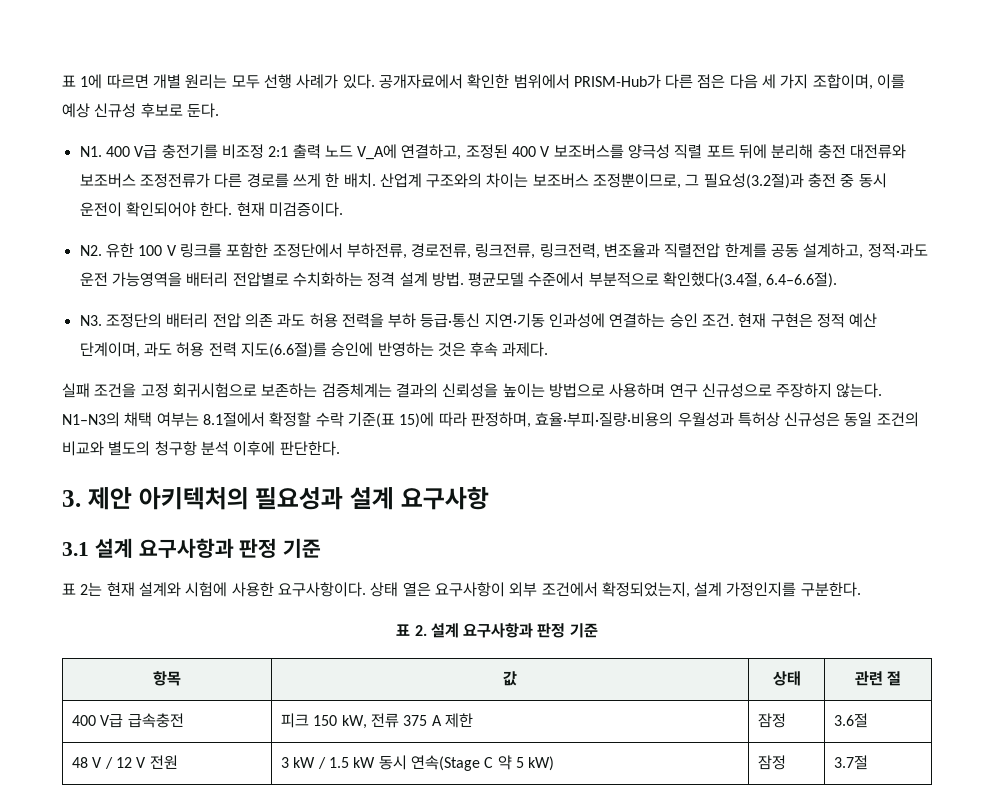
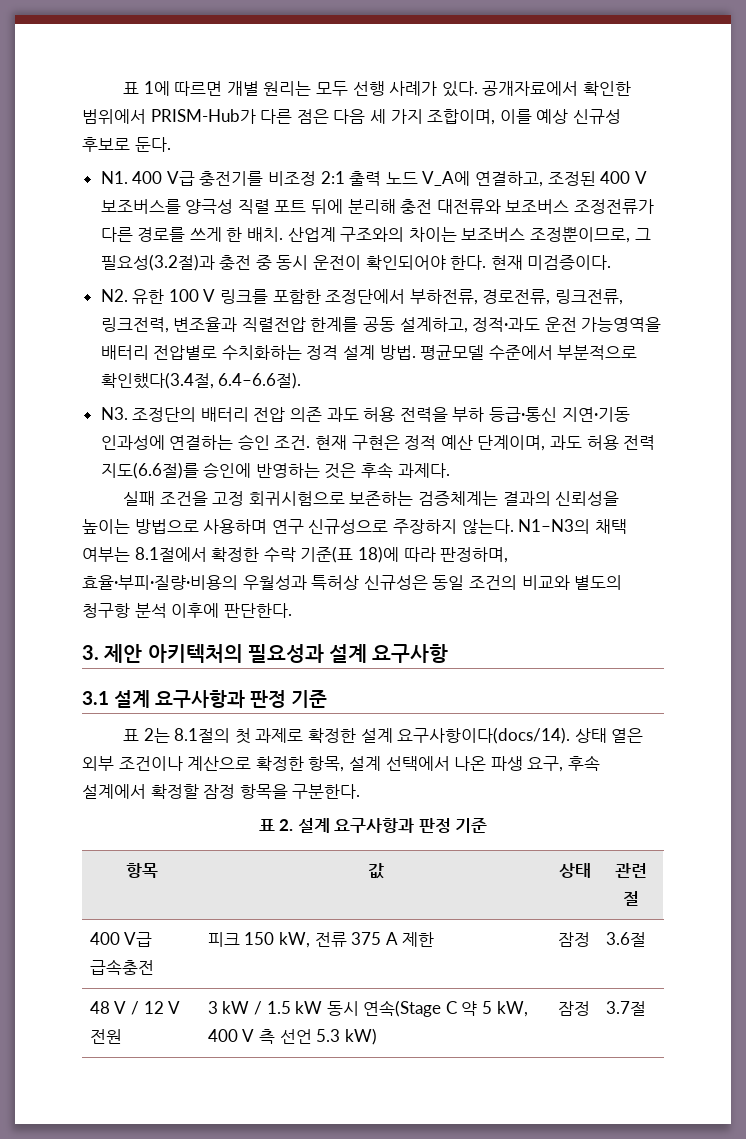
- N1–N3의 채택 여부는 8.1절에서 확정할 수락 기준(표 15)에 따라 판정하며, 효율·부피·질량·비용의 우월성과 특허상 신규성은 동일 조건의 비교와 별도의 청구항 분석 이후에 판단한다.
+ N1–N3의 채택 여부는 8.1절에서 확정한 수락 기준(표 18)에 따라 판정하며, 효율·부피·질량·비용의 우월성과 특허상 신규성은 동일 조건의 비교와 별도의 청구항 분석 이후에 판단한다.
- 표 2는 현재 설계와 시험에 사용한 요구사항이다. 상태 열은 요구사항이 외부 조건에서 확정되었는지, 설계 가정인지를 구분한다.
+ 표 2는 8.1절의 첫 과제로 확정한 설계 요구사항이다(docs/14). 상태 열은 외부 조건이나 계산으로 확정한 항목, 설계 선택에서 나온 파생 요구, 후속 설계에서 확정할 잠정 항목을 구분한다.
- 48 V / 12 V 전원 | 3 kW / 1.5 kW 동시 연속(Stage C 약 5 kW) | 잠정 | 3.7절
+ 48 V / 12 V 전원 | 3 kW / 1.5 kW 동시 연속(Stage C 약 5 kW, 400 V 측 선언 5.3 kW) | 잠정 | 3.7절

